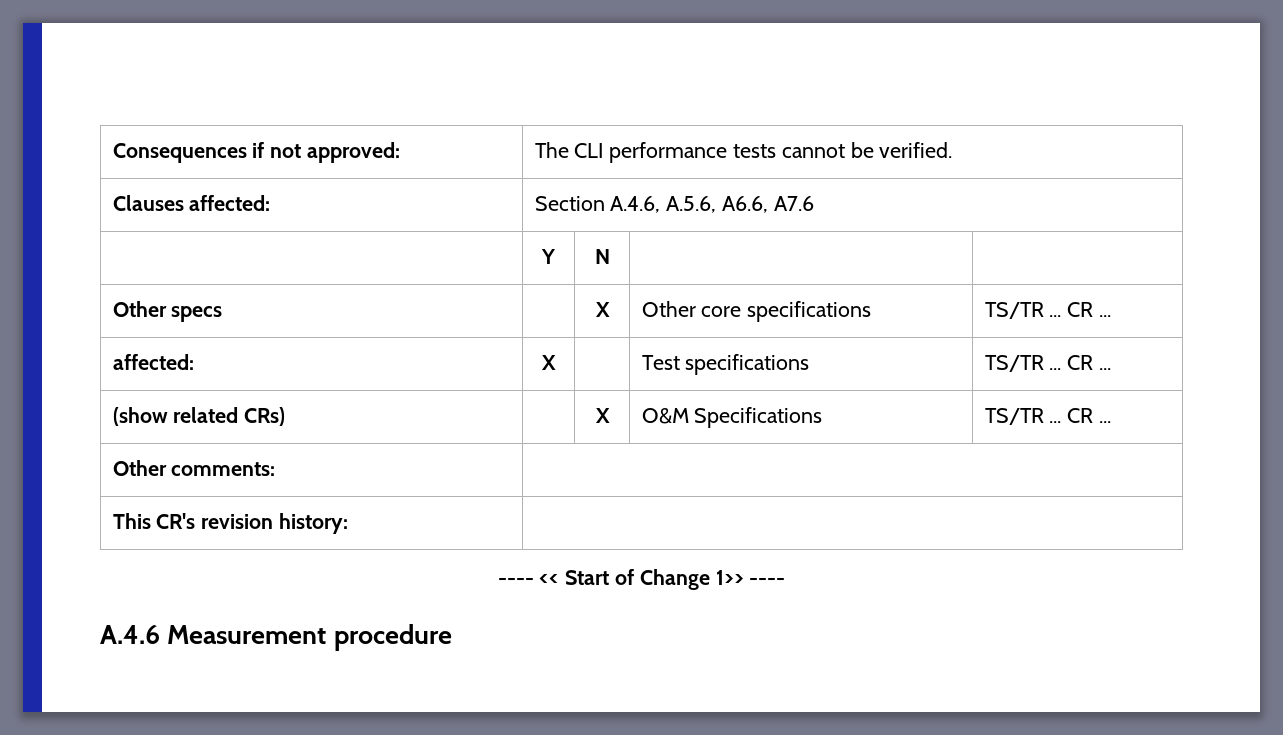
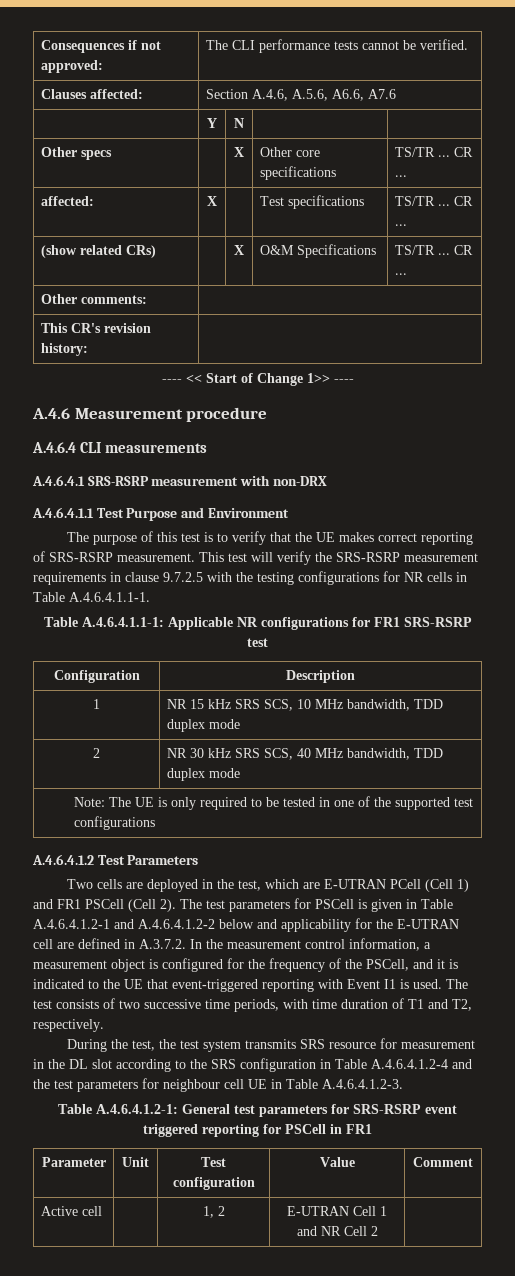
+ A.4.6.4 CLI measurements
+ A.4.6.4.1 SRS-RSRP measurement with non-DRX
+ A.4.6.4.1.1 Test Purpose and Environment
+ The purpose of this test is to verify that the UE makes correct reporting of SRS-RSRP measurement. This test will verify the SRS-RSRP measurement requirements in clause 9.7.2.5 with the testing configurations for NR cells in Table A.4.6.4.1.1-1.
+ Table A.4.6.4.1.1-1: Applicable NR configurations for FR1 SRS-RSRP test
+ Configuration | Description
+ 1 | NR 15 kHz SRS SCS, 10 MHz bandwidth, TDD duplex mode
+ 2 | NR 30 kHz SRS SCS, 40 MHz bandwidth, TDD duplex mode
+ Note: The UE is only required to be tested in one of the supported test configurations
+ A.4.6.4.1.2 Test Parameters
+ Two cells are deployed in the test, which are E-UTRAN PCell (Cell 1) and FR1 PSCell (Cell 2). The test parameters for PSCell is given in Table A.4.6.4.1.2-1 and A.4.6.4.1.2-2 below and applicability for the E-UTRAN cell are defined in A.3.7.2. In the measurement control information, a measurement object is configured for the frequency of the PSCell, and it is indicated to the UE that event-triggered reporting with Event I1 is used. The test consists of two successive time periods, with time duration of T1 and T2, respectively.
+ During the test, the test system transmits SRS resource for measurement in the DL slot according to the SRS configuration in Table A.4.6.4.1.2-4 and the test parameters for neighbour cell UE in Table A.4.6.4.1.2-3.
+ Table A.4.6.4.1.2-1: General test parameters for SRS-RSRP event triggered reporting for PSCell in FR1
+ Parameter | Unit | Test configuration | Value | Comment
+ Active cell | | 1, 2 | E-UTRAN Cell 1 and NR Cell 2 |

